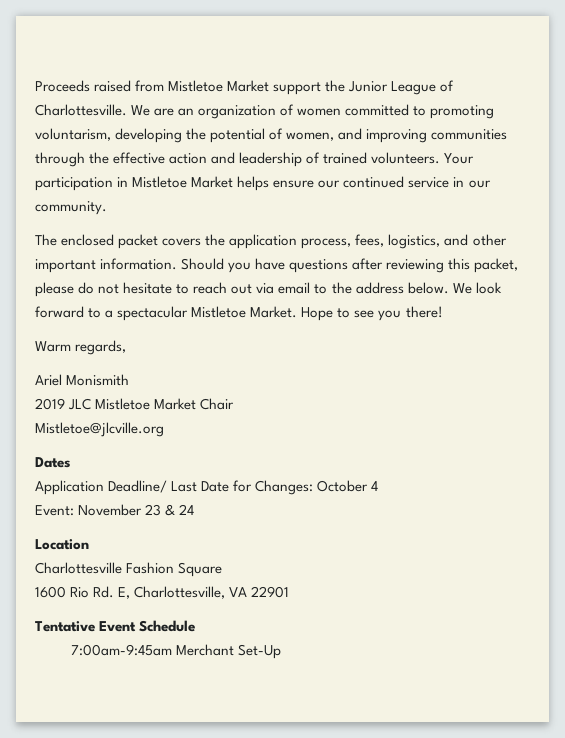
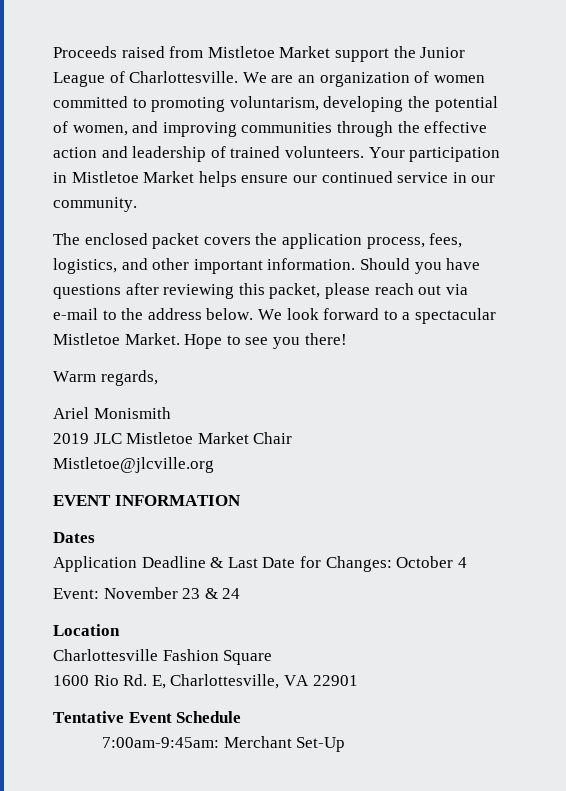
- Should you have questions after reviewing this packet, please do not hesitate to reach out via email to the address below.
+ Should you have questions after reviewing this packet, please reach out via e-mail to the address below.
+ EVENT INFORMATION
- Application Deadline/ Last Date for Changes: October 4
+ Application Deadline & Last Date for Changes: October 4
- 7:00am-9:45am Merchant Set-Up
+ 7:00am-9:45am: Merchant Set-Up

